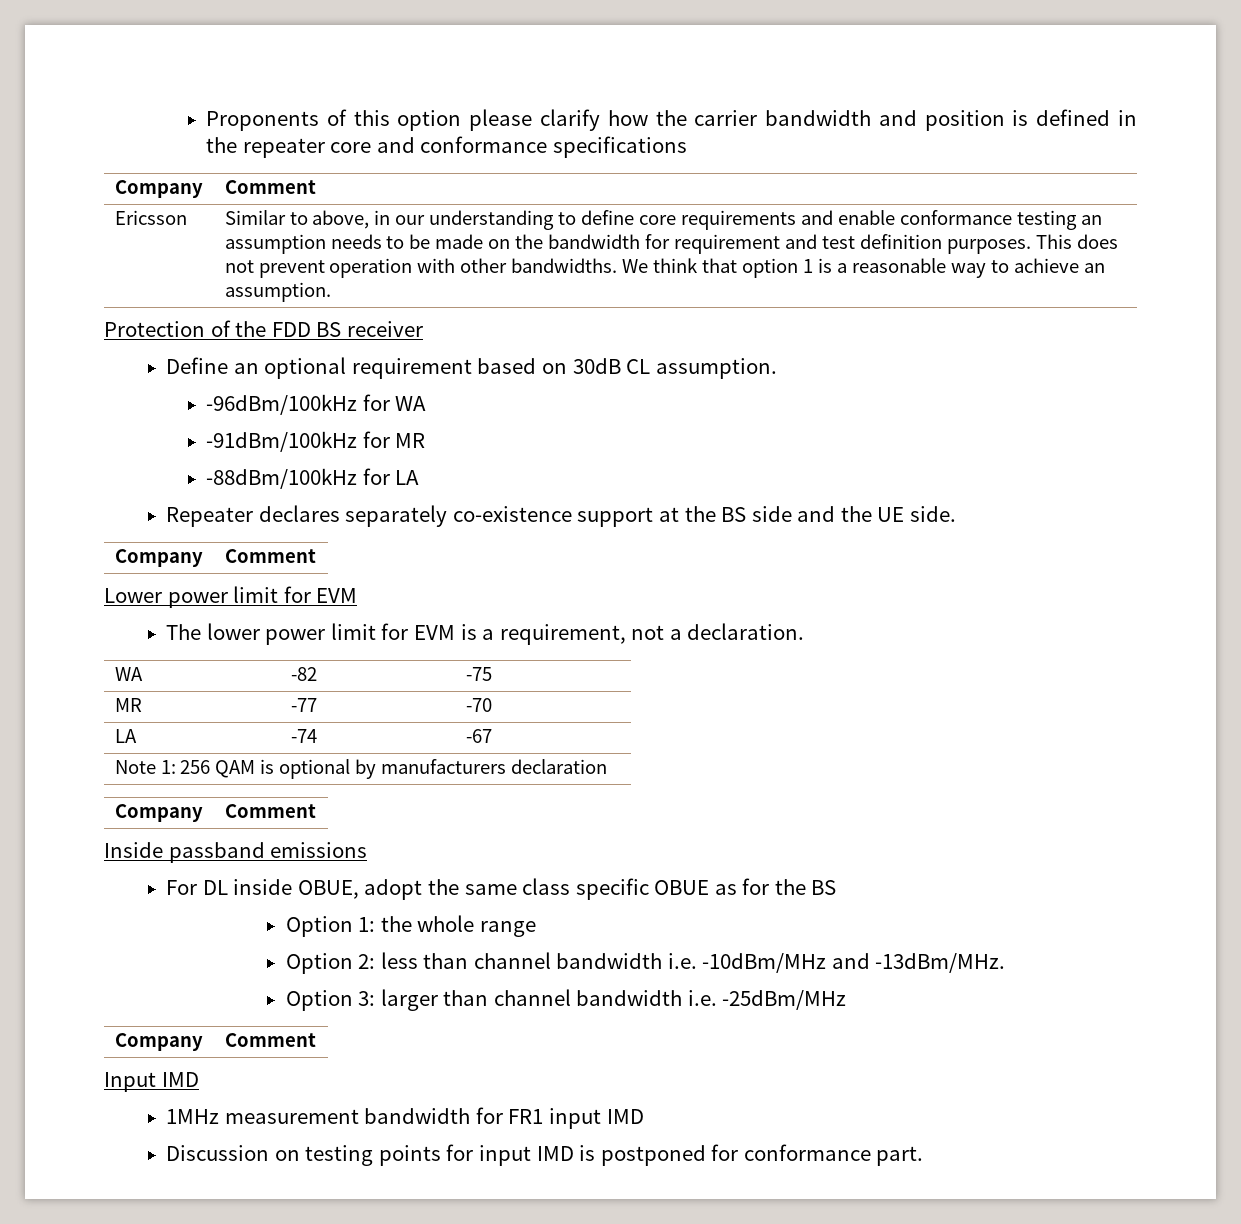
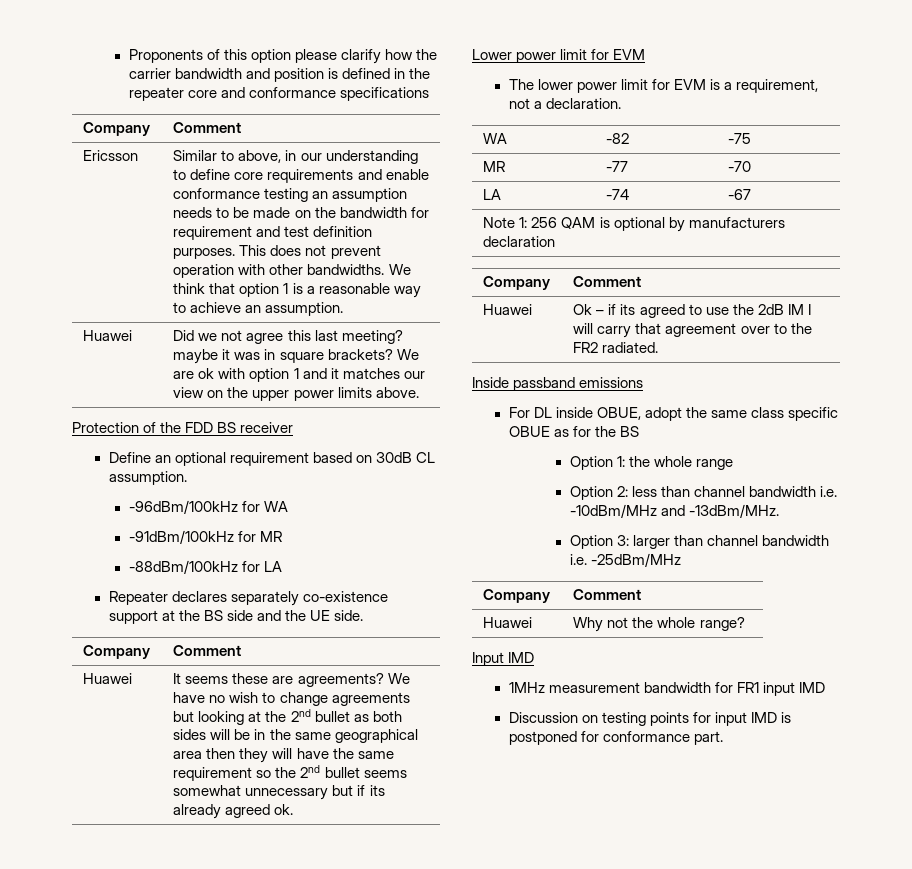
+ Huawei | Did we not agree this last meeting? maybe it was in square brackets? We are ok with option 1 and it matches our view on the upper power limits above.
+ Huawei | It seems these are agreements? We have no wish to change agreements but looking at the 2nd bullet as both sides will be in the same geographical area then they will have the same requirement so the 2nd bullet seems somewhat unnecessary but if its already agreed ok.
+ Huawei | Ok – if its agreed to use the 2dB IM I will carry that agreement over to the FR2 radiated.
+ Huawei | Why not the whole range?

